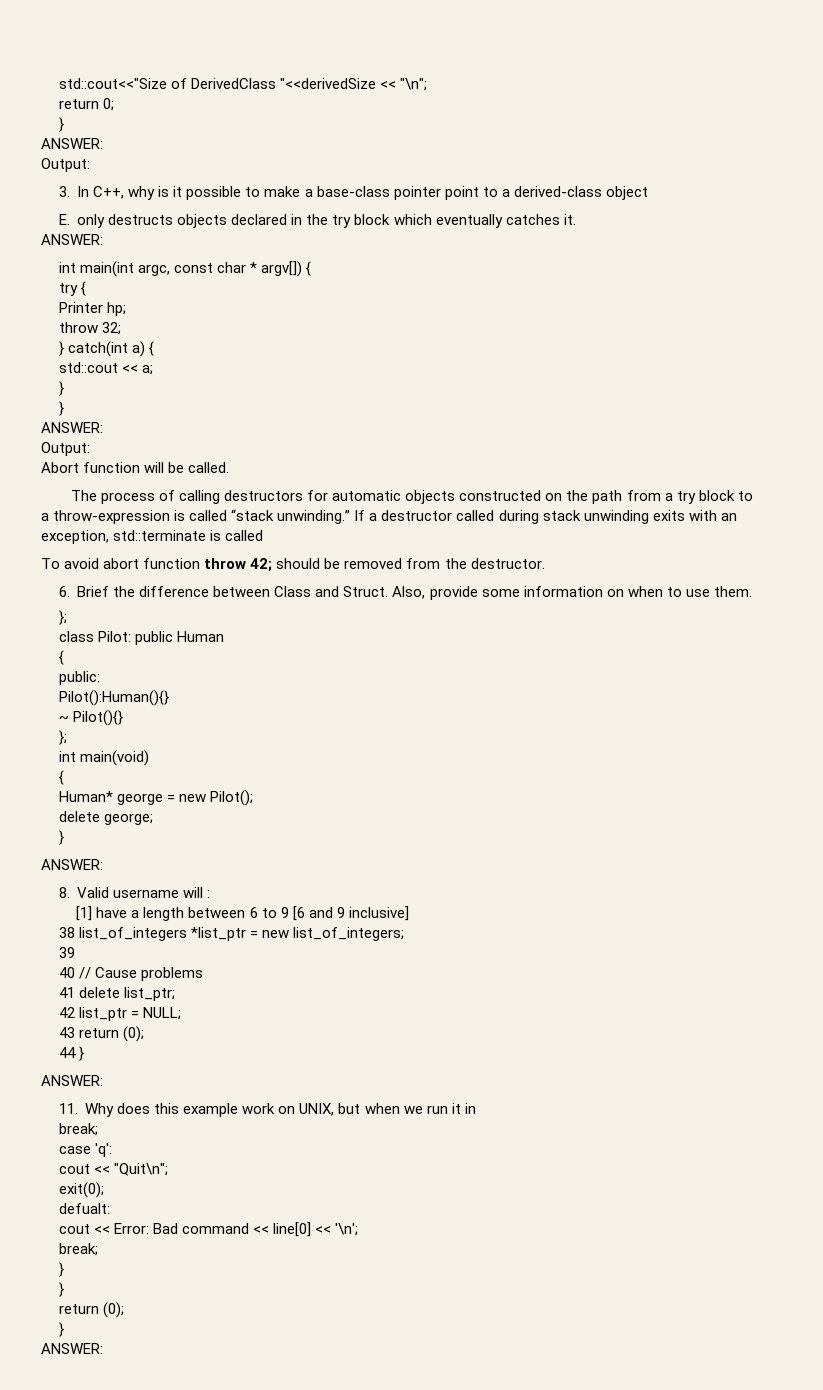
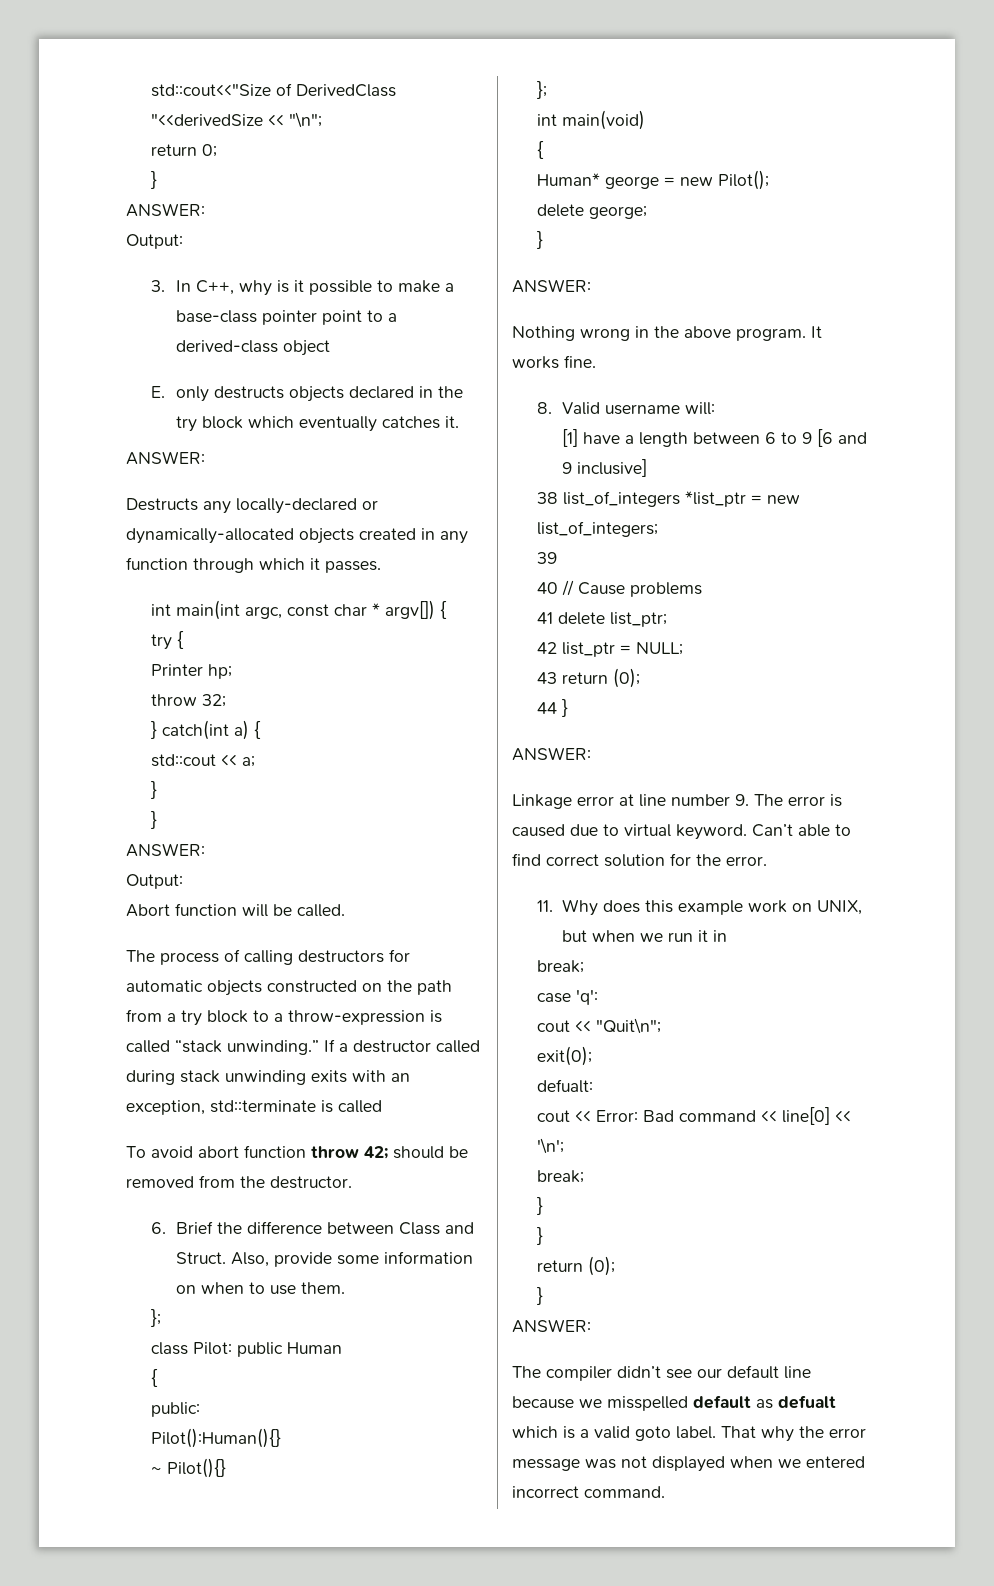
+ Destructs any locally-declared or dynamically-allocated objects created in any function through which it passes.
+ Nothing wrong in the above program. It works fine.
- 8. Valid username will :
+ 8. Valid username will:
+ Linkage error at line number 9. The error is caused due to virtual keyword. Can’t able to find correct solution for the error.
+ The compiler didn’t see our default line because we misspelled default as defualt which is a valid goto label. That why the error message was not displayed when we entered incorrect command.

